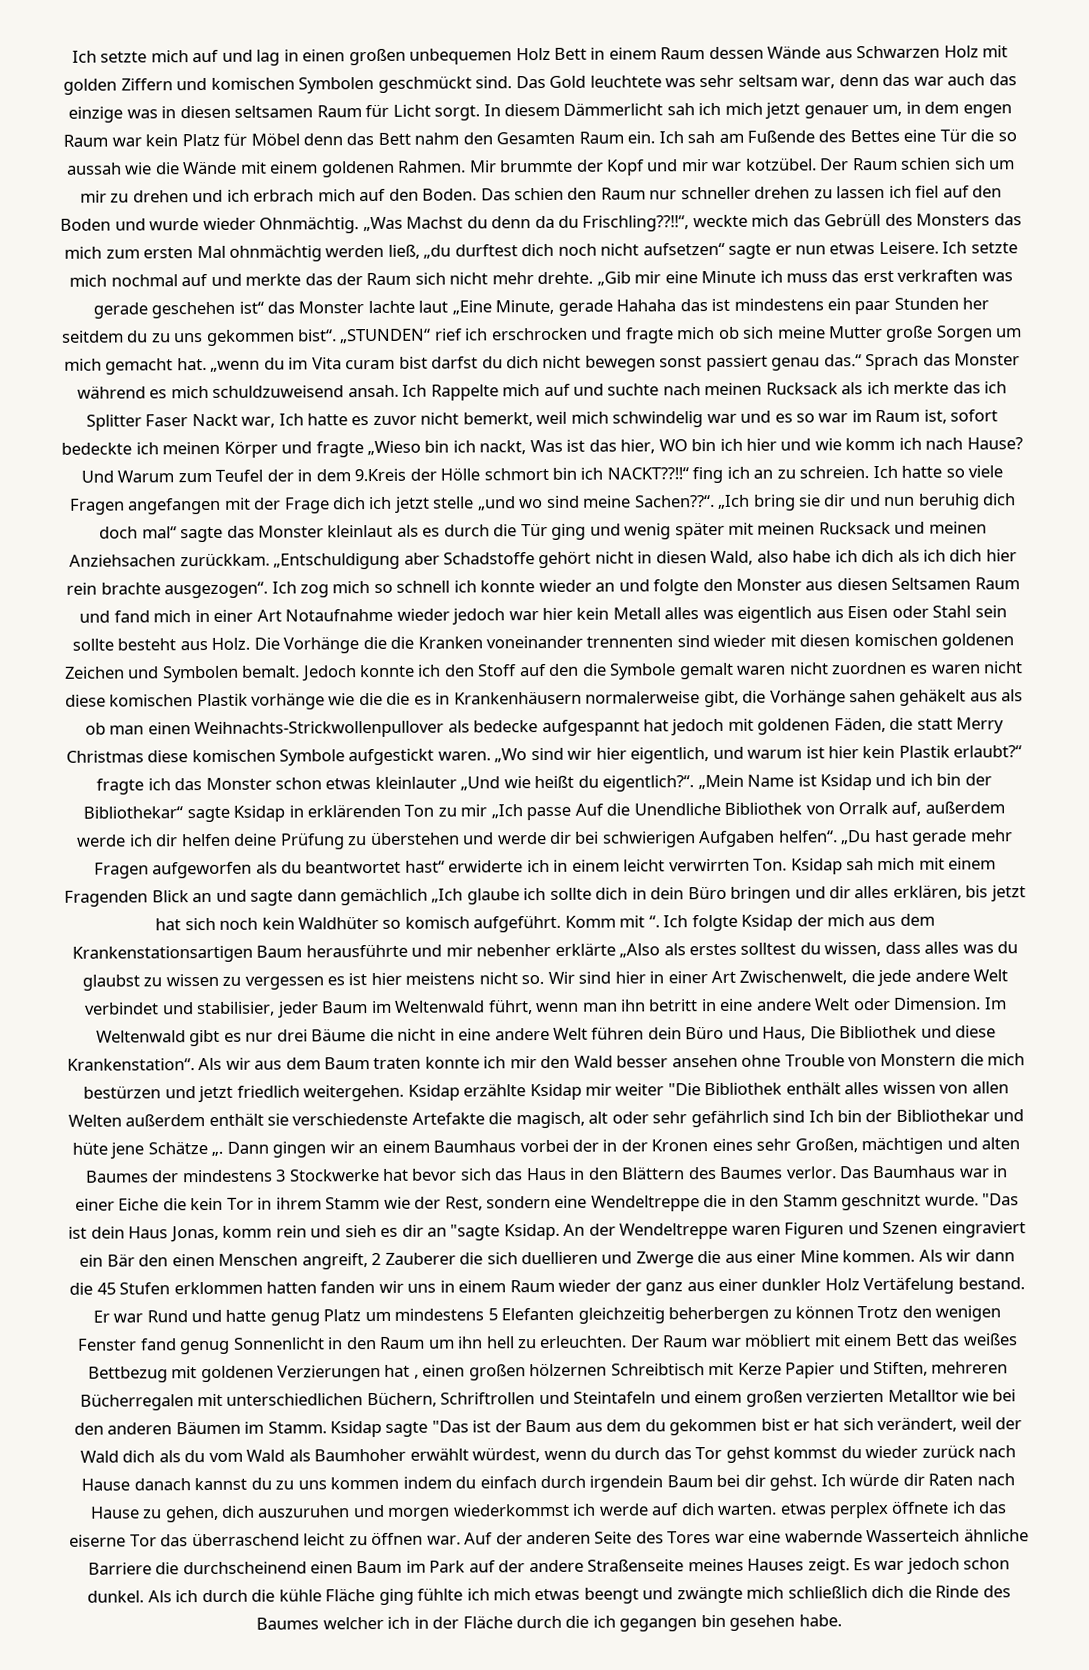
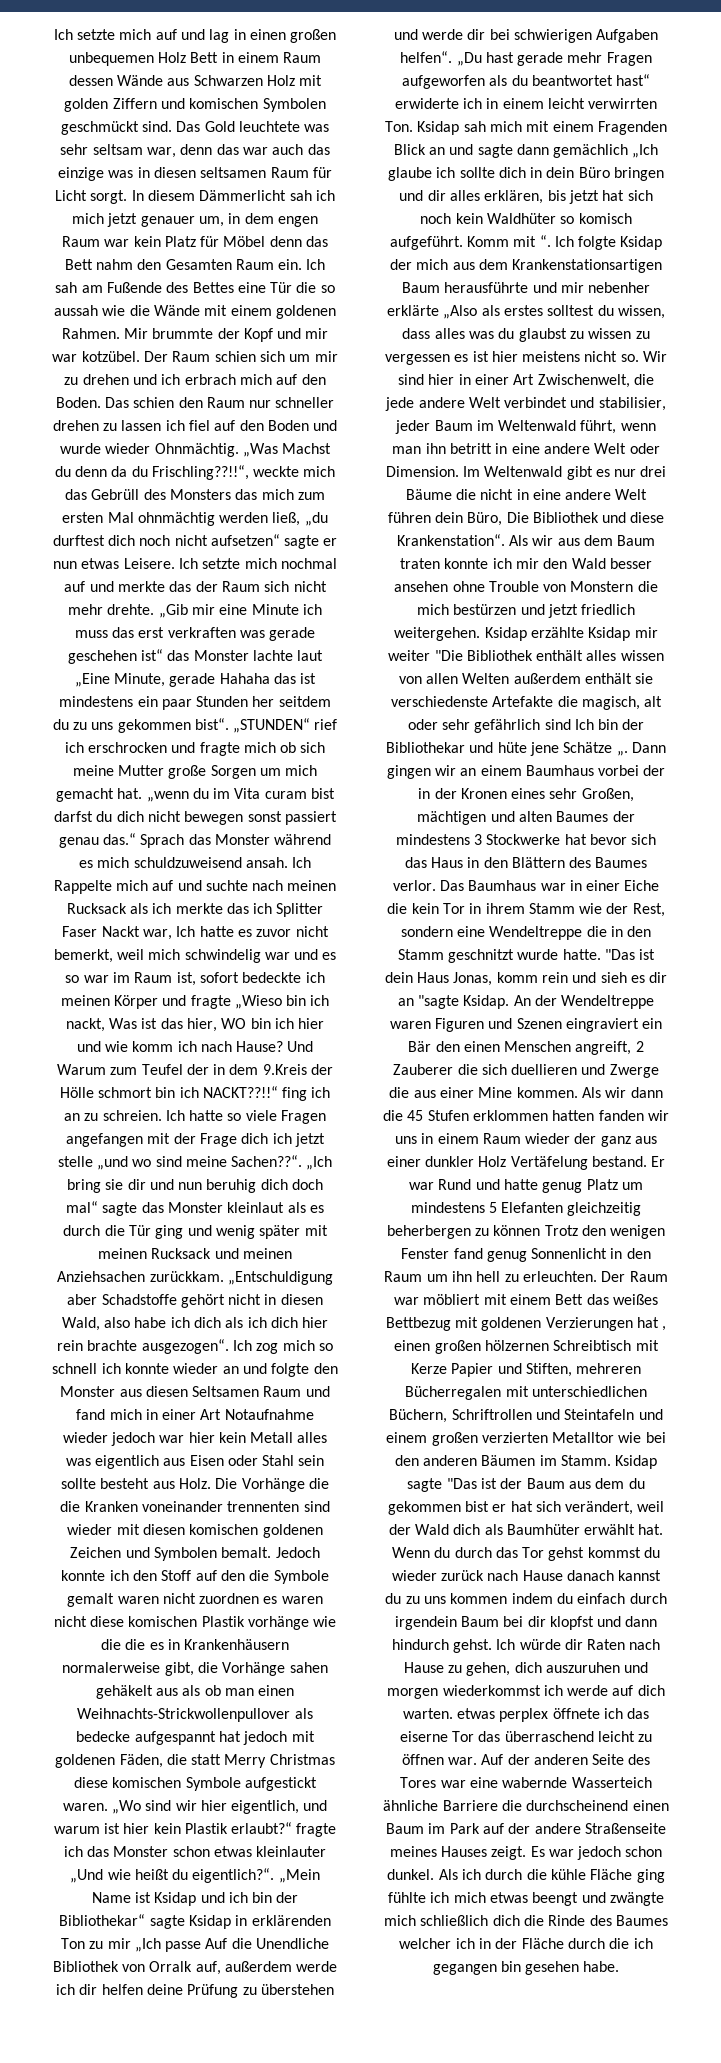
- Im Weltenwald gibt es nur drei Bäume die nicht in eine andere Welt führen dein Büro und Haus, Die Bibliothek und diese Krankenstation“.
+ Im Weltenwald gibt es nur drei Bäume die nicht in eine andere Welt führen dein Büro, Die Bibliothek und diese Krankenstation“.
- Das Baumhaus war in einer Eiche die kein Tor in ihrem Stamm wie der Rest, sondern eine Wendeltreppe die in den Stamm geschnitzt wurde.
+ Das Baumhaus war in einer Eiche die kein Tor in ihrem Stamm wie der Rest, sondern eine Wendeltreppe die in den Stamm geschnitzt wurde hatte.
- Ksidap sagte "Das ist der Baum aus dem du gekommen bist er hat sich verändert, weil der Wald dich als du vom Wald als Baumhoher erwählt würdest, wenn du durch das Tor gehst kommst du wieder zurück nach Hause danach kannst du zu uns kommen indem du einfach durch irgendein Baum bei dir gehst.
+ Ksidap sagte "Das ist der Baum aus dem du gekommen bist er hat sich verändert, weil der Wald dich als Baumhüter erwählt hat. Wenn du durch das Tor gehst kommst du wieder zurück nach Hause danach kannst du zu uns kommen indem du einfach durch irgendein Baum bei dir klopfst und dann hindurch gehst.

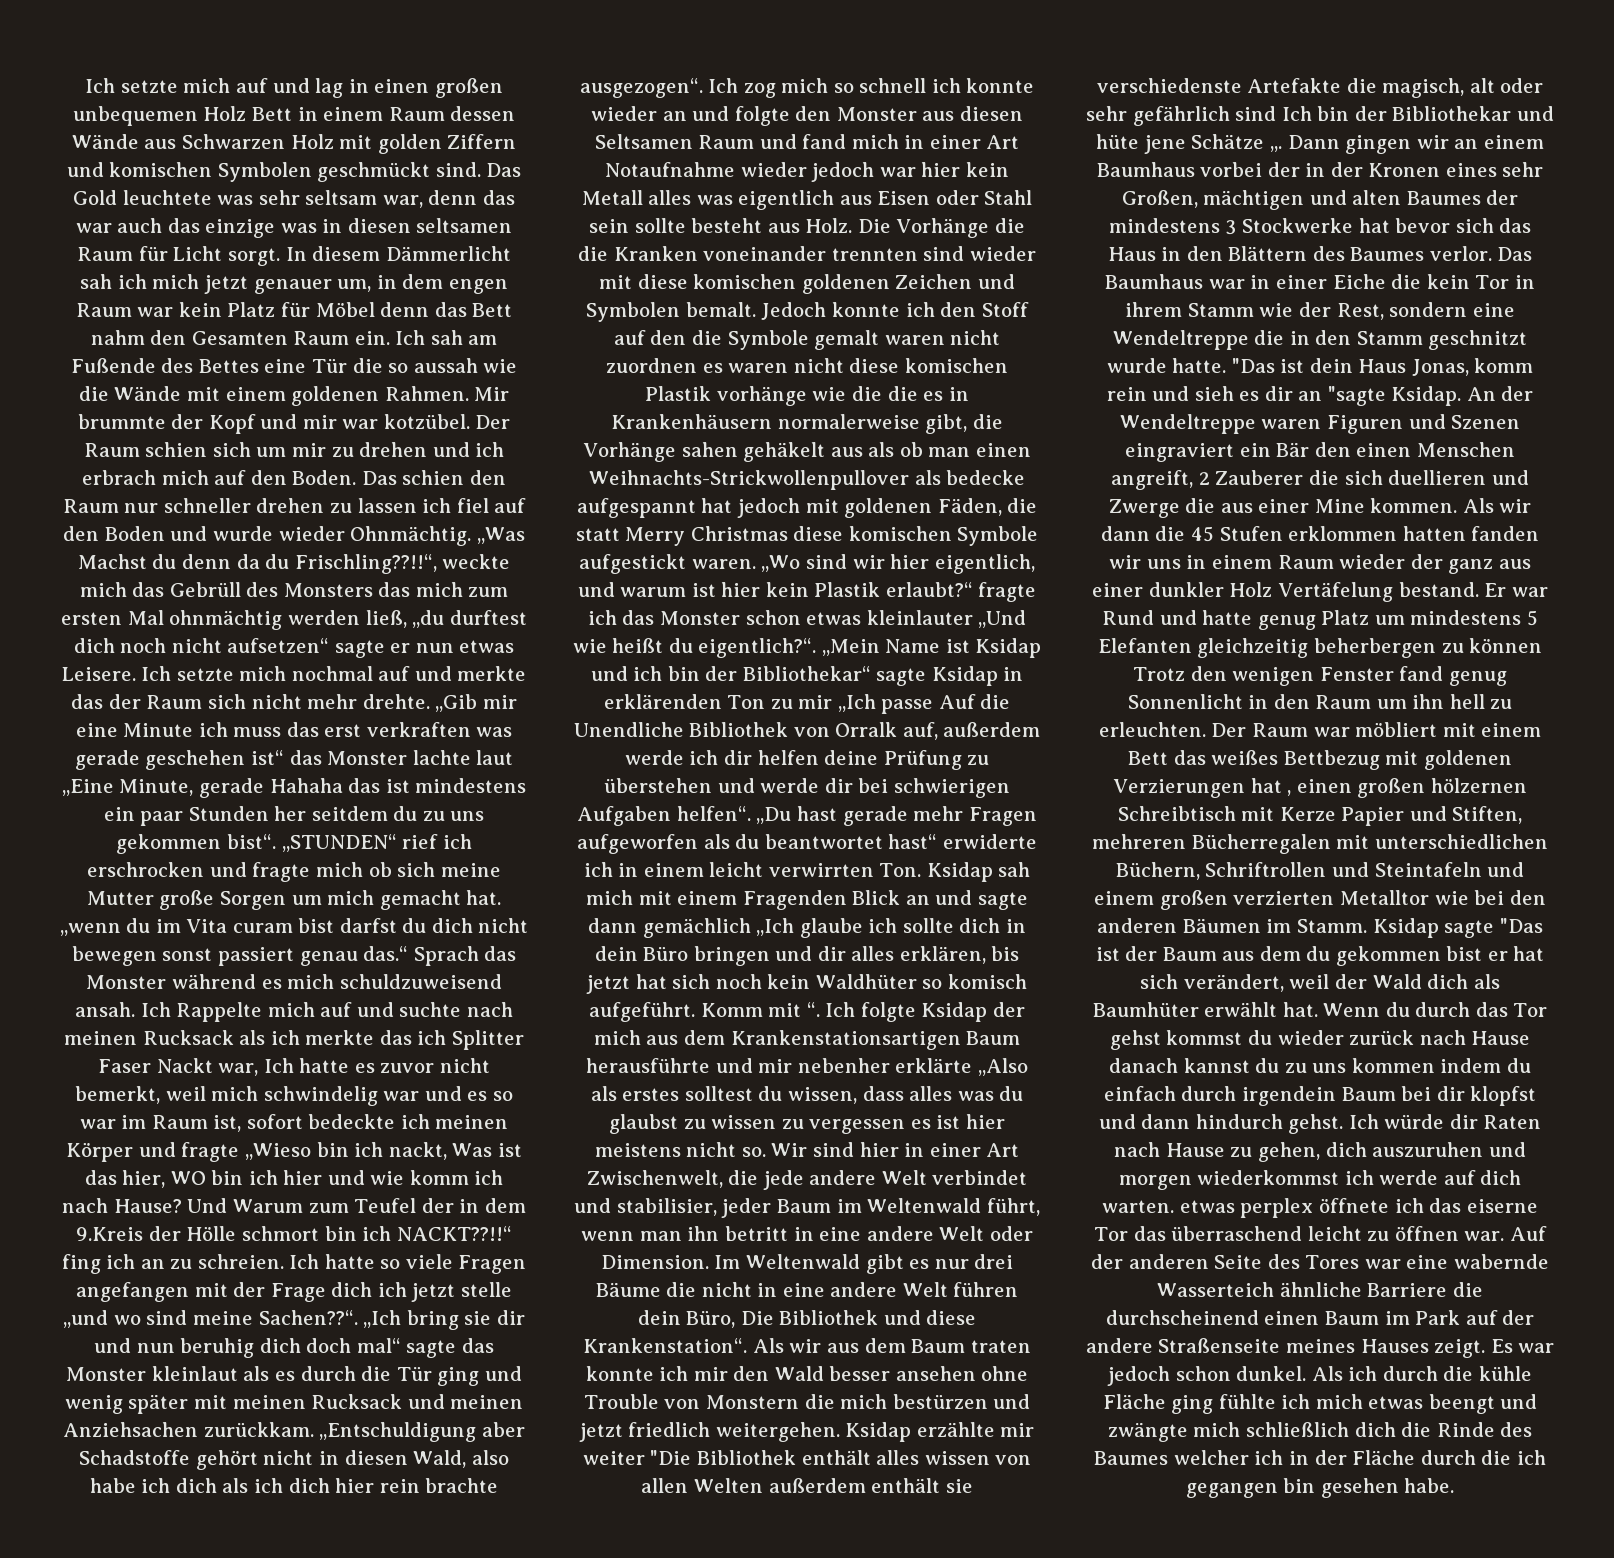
- Die Vorhänge die die Kranken voneinander trennenten sind wieder mit diesen komischen goldenen Zeichen und Symbolen bemalt.
+ Die Vorhänge die die Kranken voneinander trennten sind wieder mit diese komischen goldenen Zeichen und Symbolen bemalt.
- Ksidap erzählte Ksidap mir weiter "Die Bibliothek enthält alles wissen von allen Welten außerdem enthält sie verschiedenste Artefakte die magisch, alt oder sehr gefährlich sind Ich bin der Bibliothekar und hüte jene Schätze „.
+ Ksidap erzählte mir weiter "Die Bibliothek enthält alles wissen von allen Welten außerdem enthält sie verschiedenste Artefakte die magisch, alt oder sehr gefährlich sind Ich bin der Bibliothekar und hüte jene Schätze „.

